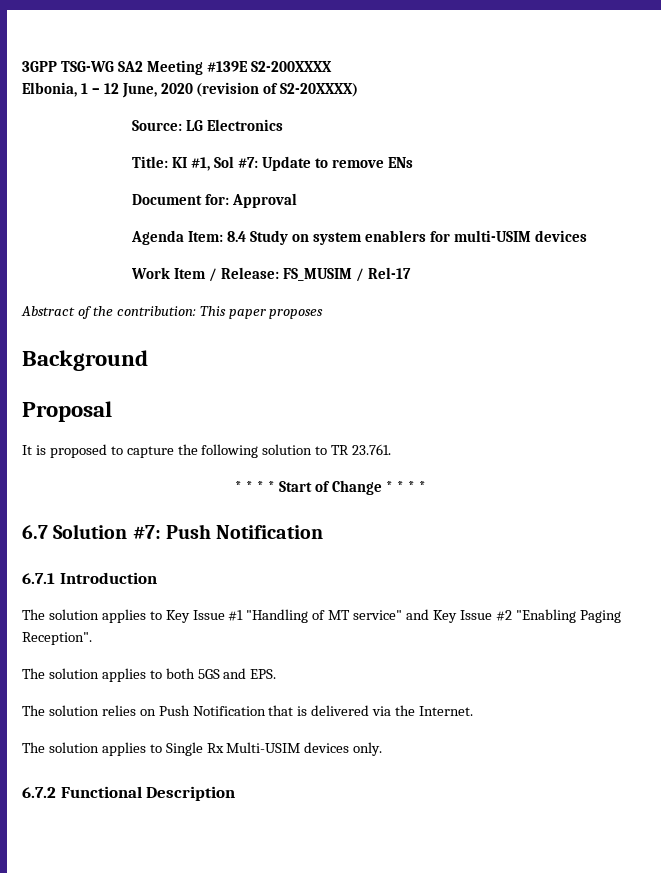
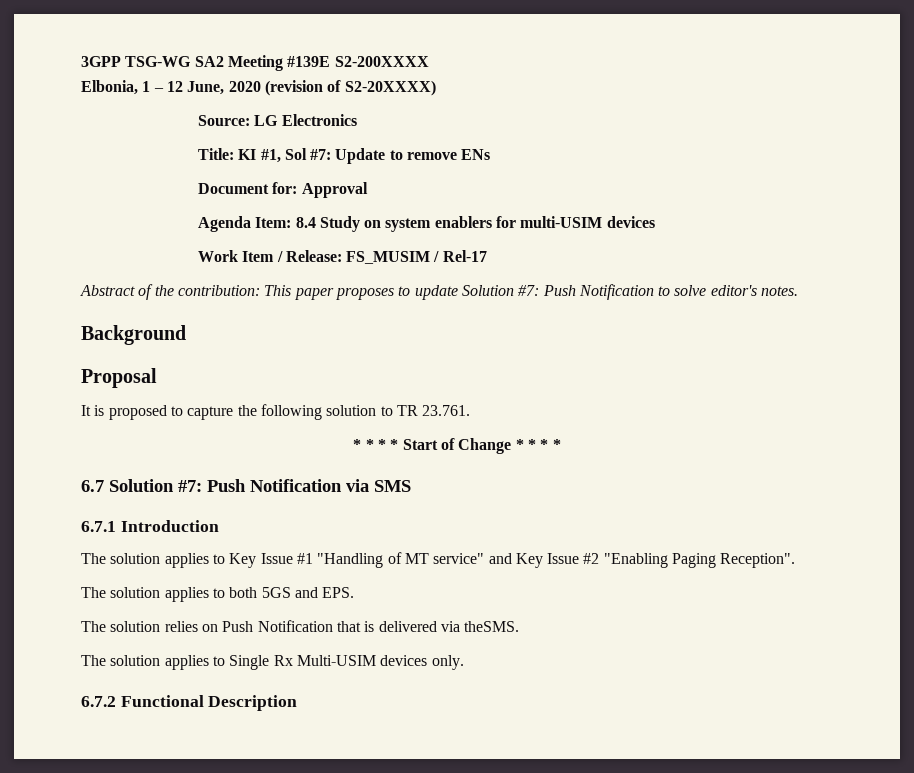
- Abstract of the contribution: This paper proposes
+ Abstract of the contribution: This paper proposes to update Solution #7: Push Notification to solve editor's notes.
- 6.7 Solution #7: Push Notification
+ 6.7 Solution #7: Push Notification via SMS
- The solution relies on Push Notification that is delivered via the Internet.
+ The solution relies on Push Notification that is delivered via theSMS.

